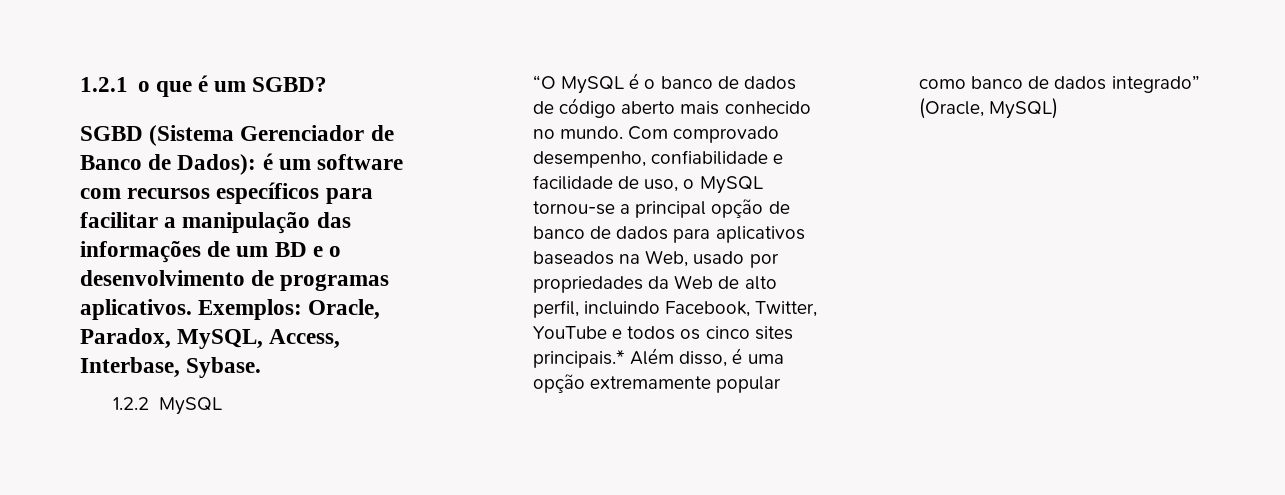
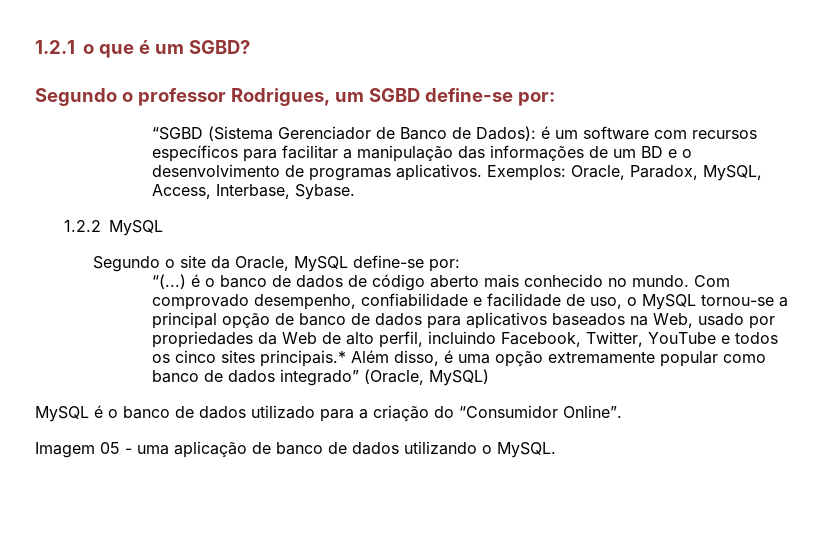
- SGBD (Sistema Gerenciador de Banco de Dados): é um software com recursos específicos para facilitar a manipulação das informações de um BD e o desenvolvimento de programas aplicativos.
+ Segundo o professor Rodrigues, um SGBD define-se por:
+ “SGBD (Sistema Gerenciador de Banco de Dados): é um software com recursos específicos para facilitar a manipulação das informações de um BD e o desenvolvimento de programas aplicativos.
- “O MySQL é o banco de dados de código aberto mais conhecido no mundo.
+ Segundo o site da Oracle, MySQL define-se por:
+ “(...) é o banco de dados de código aberto mais conhecido no mundo.
+ MySQL é o banco de dados utilizado para a criação do “Consumidor Online”.
+ Imagem 05 - uma aplicação de banco de dados utilizando o MySQL.

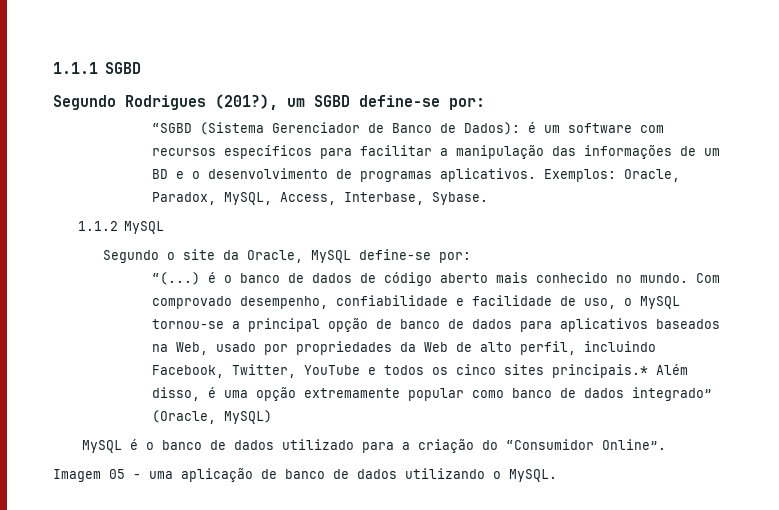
- 1.2.1 o que é um SGBD?
- Segundo o professor Rodrigues, um SGBD define-se por:
+ 1.1.1 SGBD
+ Segundo Rodrigues (201?), um SGBD define-se por:
- 1.2.2 MySQL
+ 1.1.2 MySQL

